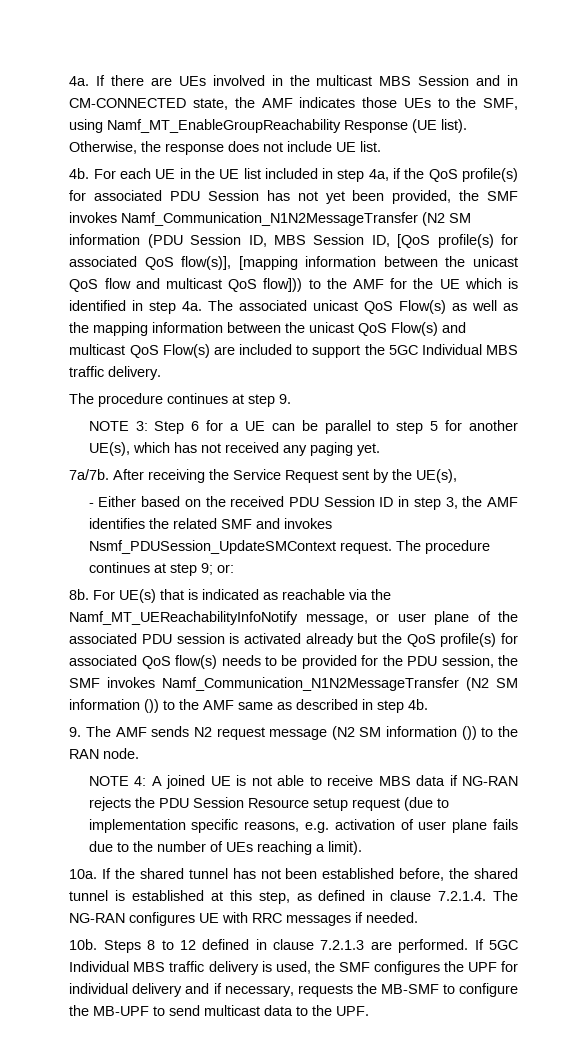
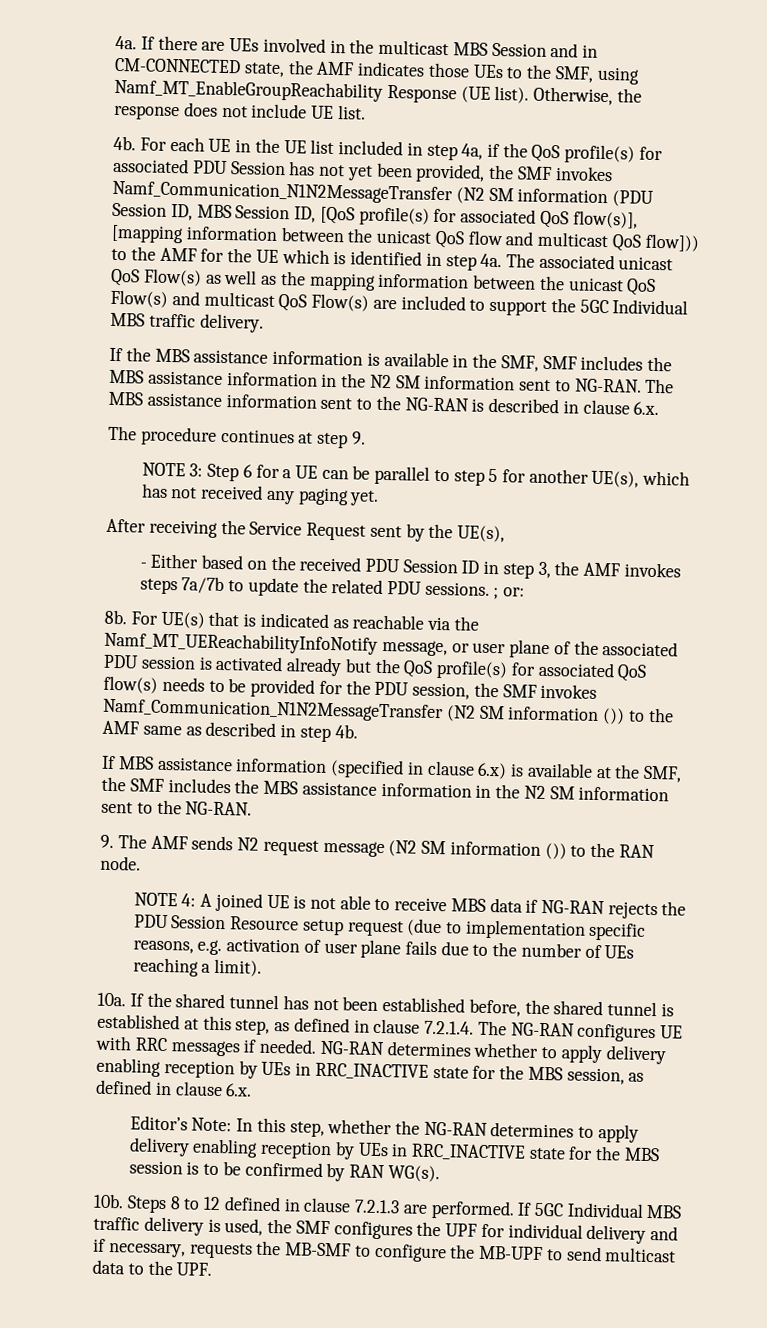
+ If the MBS assistance information is available in the SMF, SMF includes the MBS assistance information in the N2 SM information sent to NG-RAN. The MBS assistance information sent to the NG-RAN is described in clause 6.x.
- 7a/7b.
- - Either based on the received PDU Session ID in step 3, the AMF identifies the related SMF and invokes Nsmf_PDUSession_UpdateSMContext request. The procedure continues at step 9; or:
+ - Either based on the received PDU Session ID in step 3, the AMF invokes steps 7a/7b to update the related PDU sessions. ; or:
+ If MBS assistance information (specified in clause 6.x) is available at the SMF, the SMF includes the MBS assistance information in the N2 SM information sent to the NG-RAN.
+ NG-RAN determines whether to apply delivery enabling reception by UEs in RRC_INACTIVE state for the MBS session, as defined in clause 6.x.
+ Editor’s Note: In this step, whether the NG-RAN determines to apply delivery enabling reception by UEs in RRC_INACTIVE state for the MBS session is to be confirmed by RAN WG(s).

